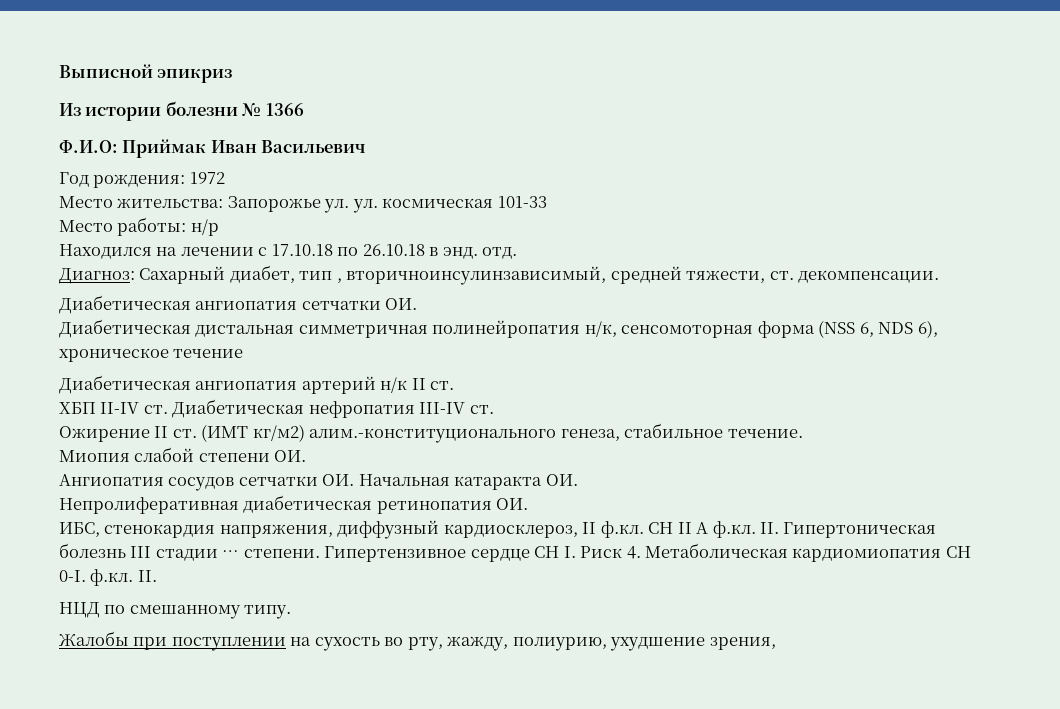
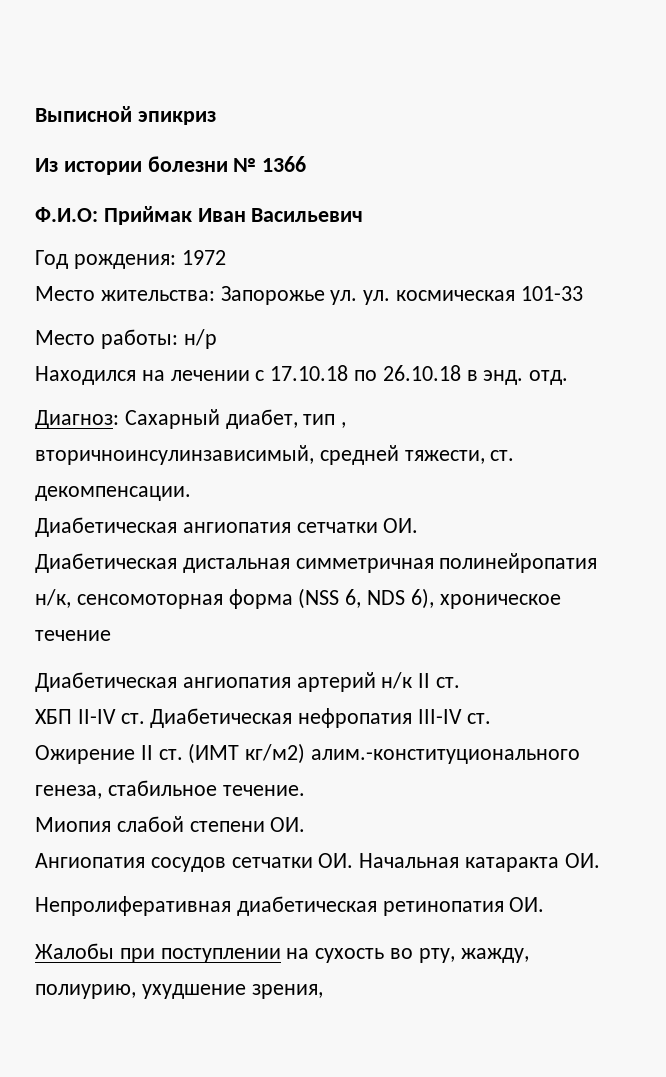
- ИБС, стенокардия напряжения, диффузный кардиосклероз, II ф.кл. СН II А ф.кл. II. Гипертоническая болезнь III стадии … степени. Гипертензивное сердце СН I. Риск 4. Метаболическая кардиомиопатия СН 0-I. ф.кл. II.
- НЦД по смешанному типу.

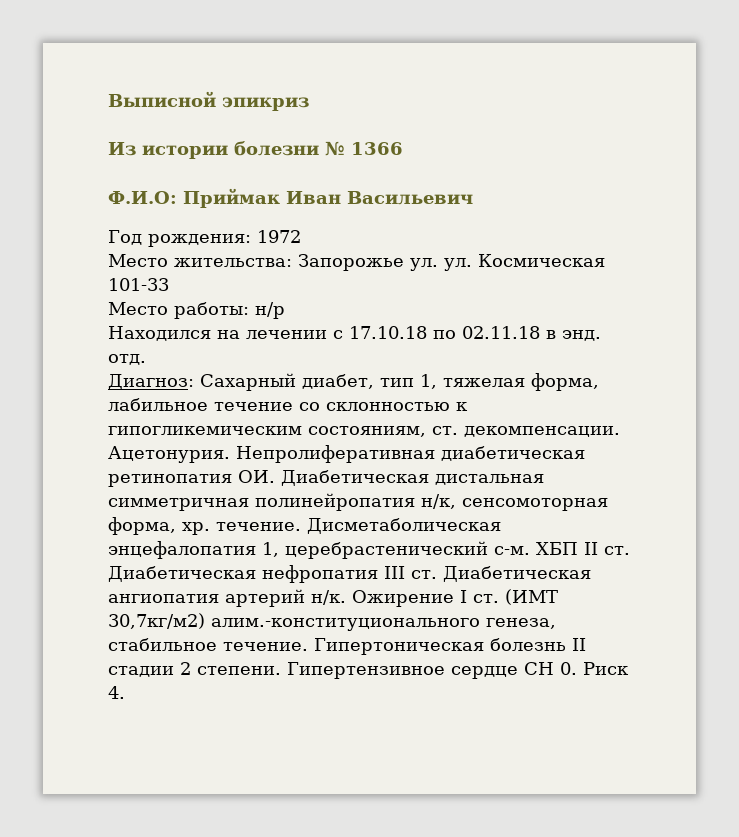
- Место жительства: Запорожье ул. ул. космическая 101-33
+ Место жительства: Запорожье ул. ул. Космическая 101-33
- Находился на лечении с 17.10.18 по 26.10.18 в энд. отд.
+ Находился на лечении с 17.10.18 по 02.11.18 в энд. отд.
- Диагноз: Сахарный диабет, тип , вторичноинсулинзависимый, средней тяжести, ст. декомпенсации.
- Диабетическая ангиопатия сетчатки ОИ.
- Диабетическая дистальная симметричная полинейропатия н/к, сенсомоторная форма (NSS 6, NDS 6), хроническое течение
- Диабетическая ангиопатия артерий н/к II ст.
- ХБП II-IV ст. Диабетическая нефропатия III-IV ст.
- Ожирение II ст. (ИМТ кг/м2) алим.-конституционального генеза, стабильное течение.
- Миопия слабой степени ОИ.
- Ангиопатия сосудов сетчатки ОИ. Начальная катаракта ОИ.
- Непролиферативная диабетическая ретинопатия ОИ.
- Жалобы при поступлении на сухость во рту, жажду, полиурию, ухудшение зрения,
+ Диагноз: Сахарный диабет, тип 1, тяжелая форма, лабильное течение со склонностью к гипогликемическим состояниям, ст. декомпенсации. Ацетонурия. Непролиферативная диабетическая ретинопатия ОИ. Диабетическая дистальная симметричная полинейропатия н/к, сенсомоторная форма, хр. течение. Дисметаболическая энцефалопатия 1, церебрастенический с-м. ХБП II ст. Диабетическая нефропатия III ст. Диабетическая ангиопатия артерий н/к. Ожирение I ст. (ИМТ 30,7кг/м2) алим.-конституционального генеза, стабильное течение. Гипертоническая болезнь II стадии 2 степени. Гипертензивное сердце СН 0. Риск 4.

